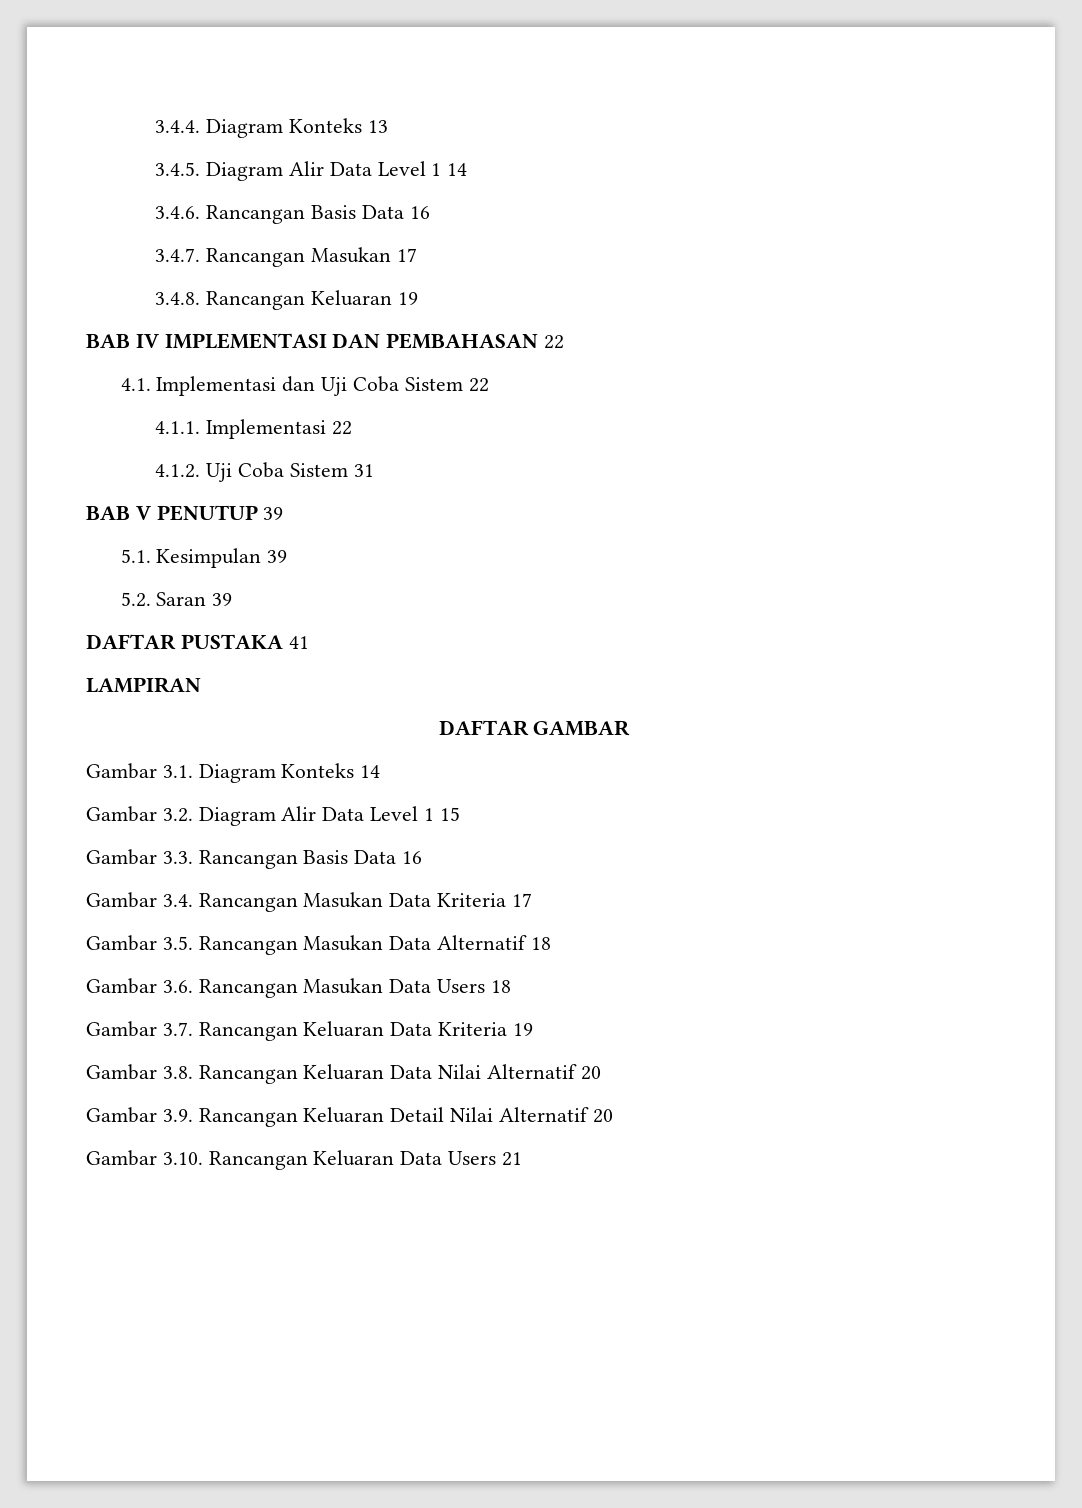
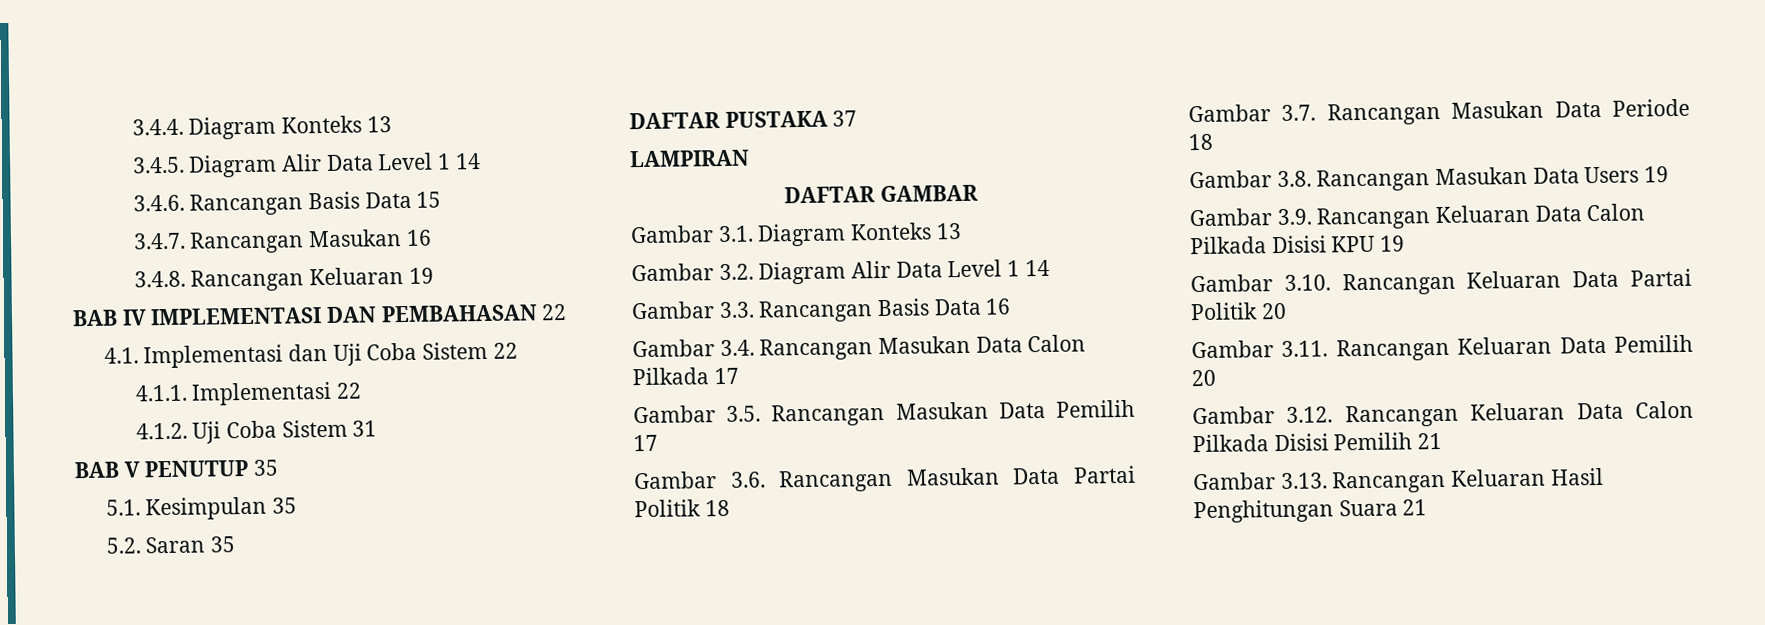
- 3.4.6. Rancangan Basis Data 16
+ 3.4.6. Rancangan Basis Data 15
- 3.4.7. Rancangan Masukan 17
+ 3.4.7. Rancangan Masukan 16
- BAB V PENUTUP 39
+ BAB V PENUTUP 35
- 5.1. Kesimpulan 39
+ 5.1. Kesimpulan 35
- 5.2. Saran 39
+ 5.2. Saran 35
- DAFTAR PUSTAKA 41
+ DAFTAR PUSTAKA 37
- Gambar 3.1. Diagram Konteks 14
+ Gambar 3.1. Diagram Konteks 13
- Gambar 3.2. Diagram Alir Data Level 1 15
+ Gambar 3.2. Diagram Alir Data Level 1 14
- Gambar 3.4. Rancangan Masukan Data Kriteria 17
+ Gambar 3.4. Rancangan Masukan Data Calon Pilkada 17
- Gambar 3.5. Rancangan Masukan Data Alternatif 18
+ Gambar 3.5. Rancangan Masukan Data Pemilih 17
- Gambar 3.6. Rancangan Masukan Data Users 18
+ Gambar 3.6. Rancangan Masukan Data Partai Politik 18
- Gambar 3.7. Rancangan Keluaran Data Kriteria 19
+ Gambar 3.7. Rancangan Masukan Data Periode 18
- Gambar 3.8. Rancangan Keluaran Data Nilai Alternatif 20
+ Gambar 3.8. Rancangan Masukan Data Users 19
- Gambar 3.9. Rancangan Keluaran Detail Nilai Alternatif 20
+ Gambar 3.9. Rancangan Keluaran Data Calon Pilkada Disisi KPU 19
- Gambar 3.10. Rancangan Keluaran Data Users 21
+ Gambar 3.10. Rancangan Keluaran Data Partai Politik 20
+ Gambar 3.11. Rancangan Keluaran Data Pemilih 20
+ Gambar 3.12. Rancangan Keluaran Data Calon Pilkada Disisi Pemilih 21
+ Gambar 3.13. Rancangan Keluaran Hasil Penghitungan Suara 21

